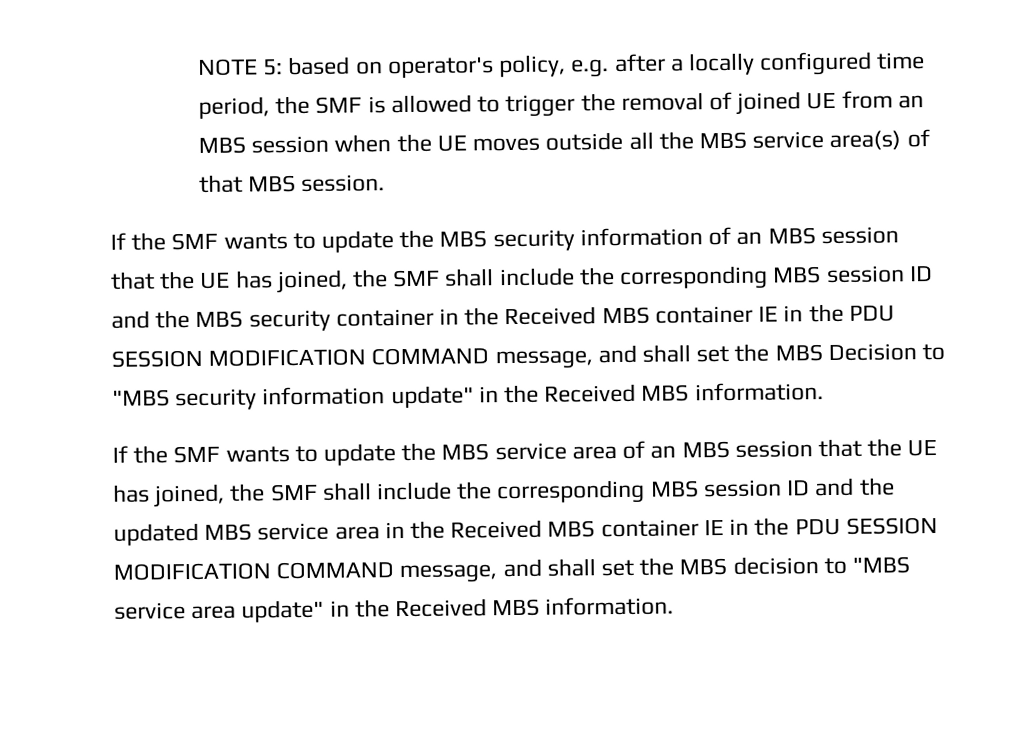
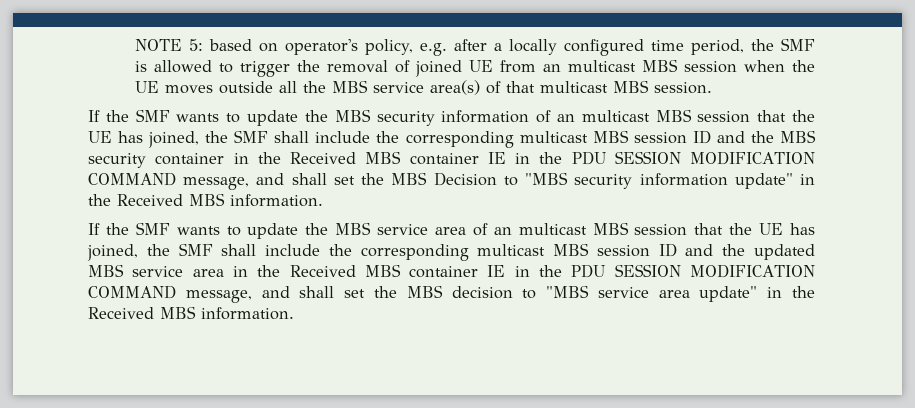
- NOTE 5: based on operator's policy, e.g. after a locally configured time period, the SMF is allowed to trigger the removal of joined UE from an MBS session when the UE moves outside all the MBS service area(s) of that MBS session.
+ NOTE 5: based on operator's policy, e.g. after a locally configured time period, the SMF is allowed to trigger the removal of joined UE from an multicast MBS session when the UE moves outside all the MBS service area(s) of that multicast MBS session.
- If the SMF wants to update the MBS security information of an MBS session that the UE has joined, the SMF shall include the corresponding MBS session ID and the MBS security container in the Received MBS container IE in the PDU SESSION MODIFICATION COMMAND message, and shall set the MBS Decision to "MBS security information update" in the Received MBS information.
+ If the SMF wants to update the MBS security information of an multicast MBS session that the UE has joined, the SMF shall include the corresponding multicast MBS session ID and the MBS security container in the Received MBS container IE in the PDU SESSION MODIFICATION COMMAND message, and shall set the MBS Decision to "MBS security information update" in the Received MBS information.
- If the SMF wants to update the MBS service area of an MBS session that the UE has joined, the SMF shall include the corresponding MBS session ID and the updated MBS service area in the Received MBS container IE in the PDU SESSION MODIFICATION COMMAND message, and shall set the MBS decision to "MBS service area update" in the Received MBS information.
+ If the SMF wants to update the MBS service area of an multicast MBS session that the UE has joined, the SMF shall include the corresponding multicast MBS session ID and the updated MBS service area in the Received MBS container IE in the PDU SESSION MODIFICATION COMMAND message, and shall set the MBS decision to "MBS service area update" in the Received MBS information.

